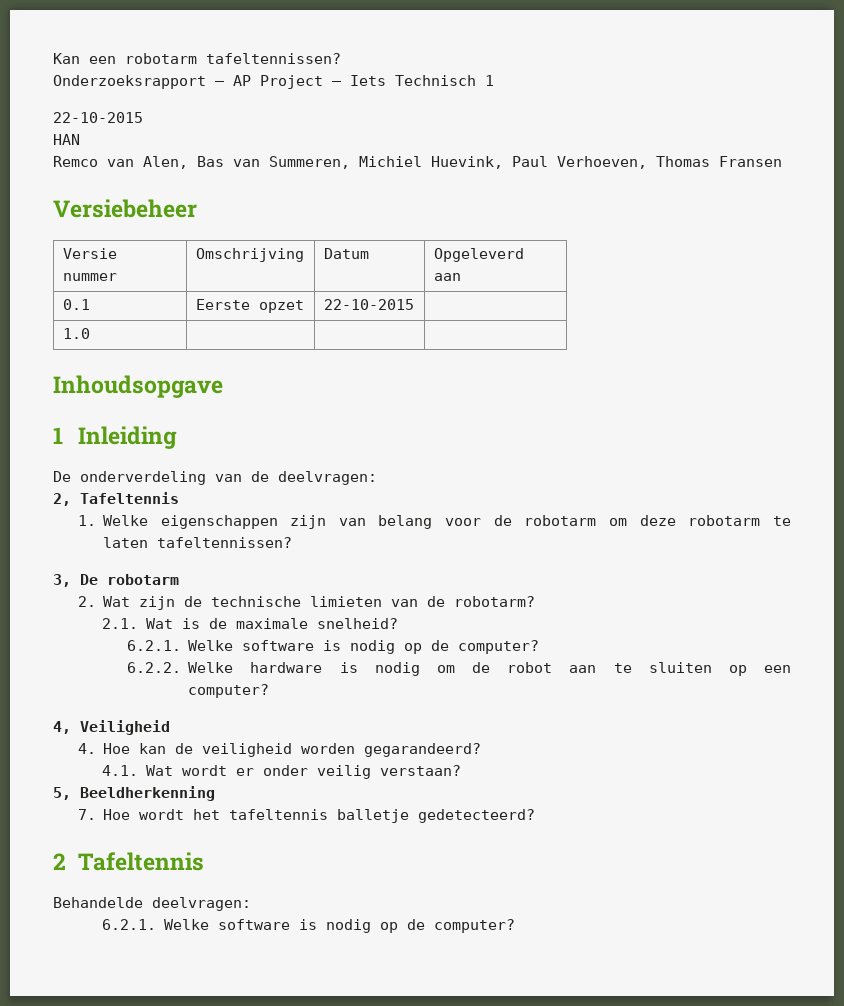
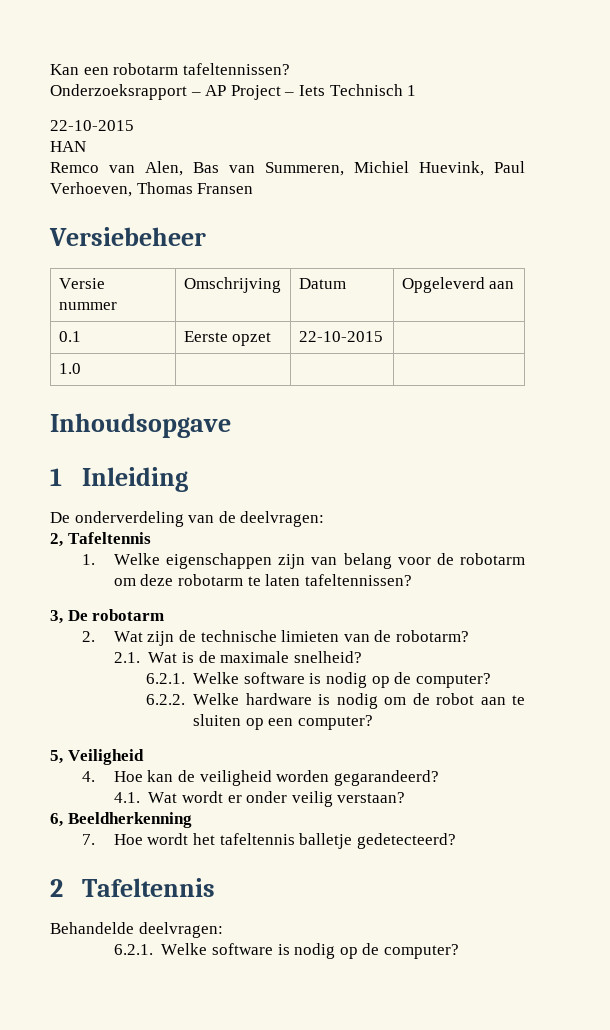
- 4, Veiligheid
+ 5, Veiligheid
- 5, Beeldherkenning
+ 6, Beeldherkenning

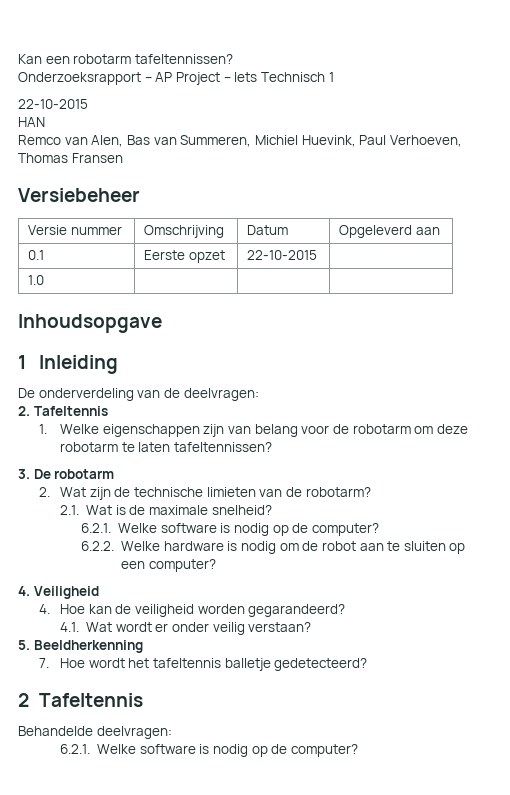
- 2, Tafeltennis
+ 2. Tafeltennis
- 3, De robotarm
+ 3. De robotarm
- 5, Veiligheid
+ 4. Veiligheid
- 6, Beeldherkenning
+ 5. Beeldherkenning

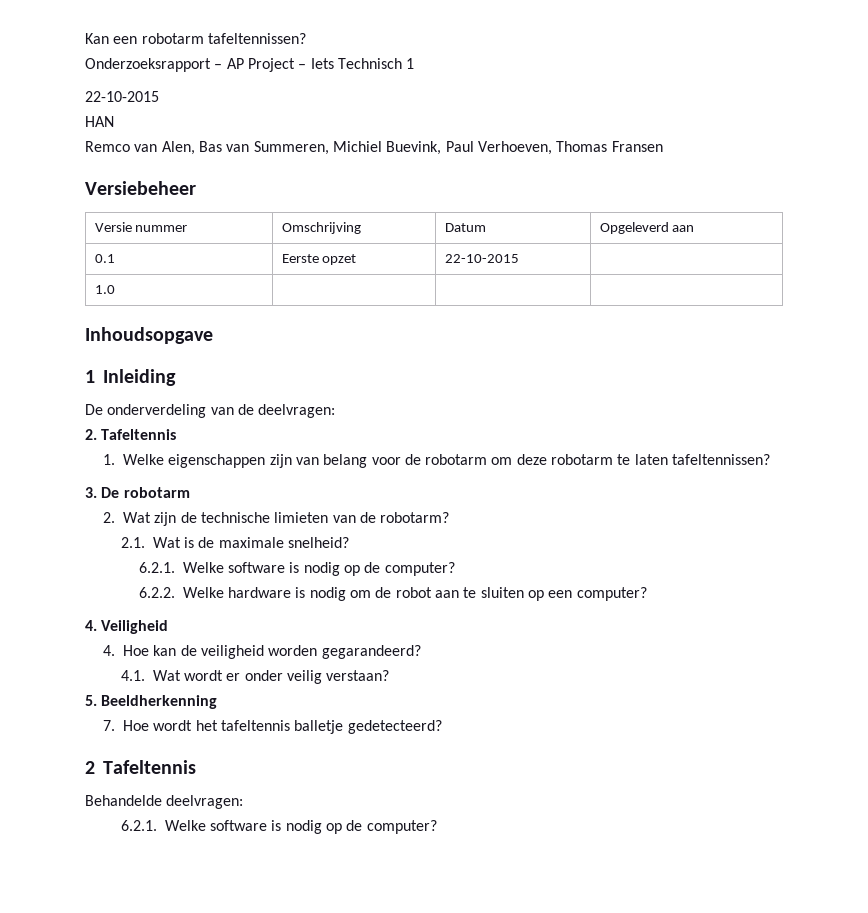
- Remco van Alen, Bas van Summeren, Michiel Huevink, Paul Verhoeven, Thomas Fransen
+ Remco van Alen, Bas van Summeren, Michiel Buevink, Paul Verhoeven, Thomas Fransen

